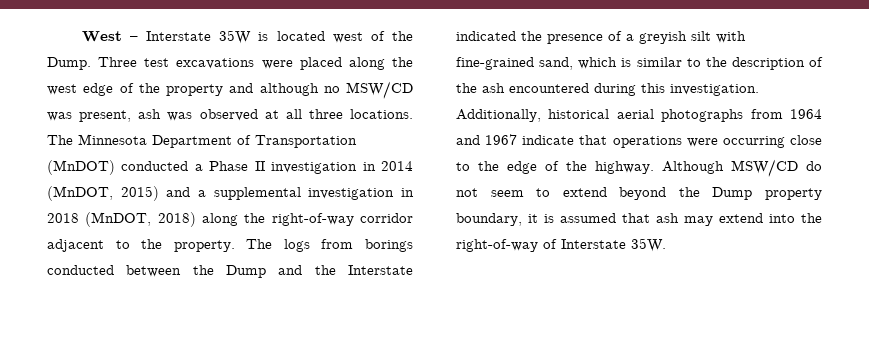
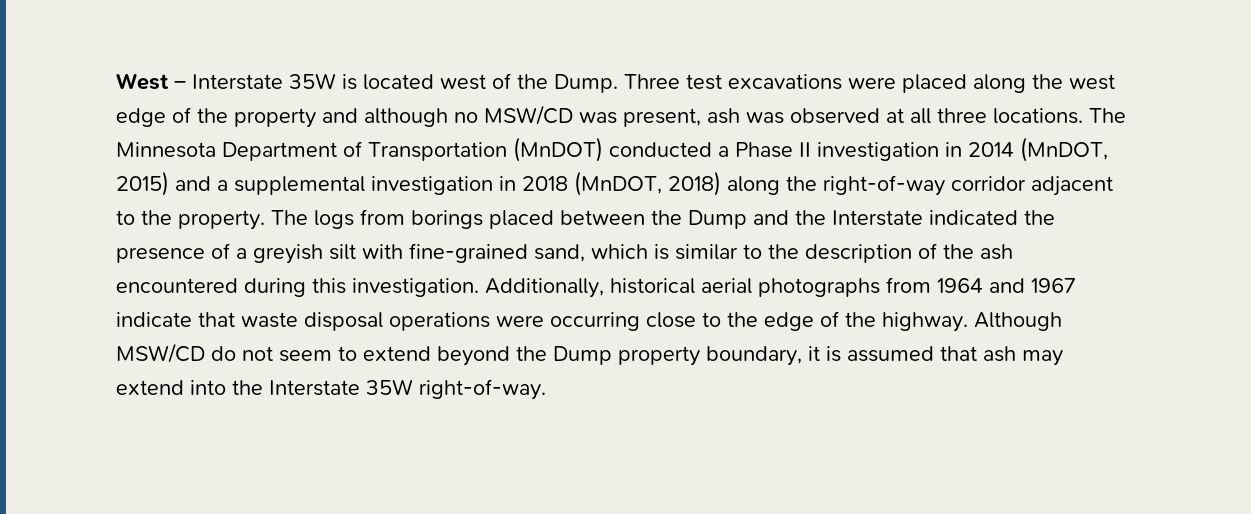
- The logs from borings conducted between the Dump and the Interstate indicated the presence of a greyish silt with fine-grained sand, which is similar to the description of the ash encountered during this investigation.
+ The logs from borings placed between the Dump and the Interstate indicated the presence of a greyish silt with fine-grained sand, which is similar to the description of the ash encountered during this investigation.
- Additionally, historical aerial photographs from 1964 and 1967 indicate that operations were occurring close to the edge of the highway.
+ Additionally, historical aerial photographs from 1964 and 1967 indicate that waste disposal operations were occurring close to the edge of the highway.
- Although MSW/CD do not seem to extend beyond the Dump property boundary, it is assumed that ash may extend into the right-of-way of Interstate 35W.
+ Although MSW/CD do not seem to extend beyond the Dump property boundary, it is assumed that ash may extend into the Interstate 35W right-of-way.

